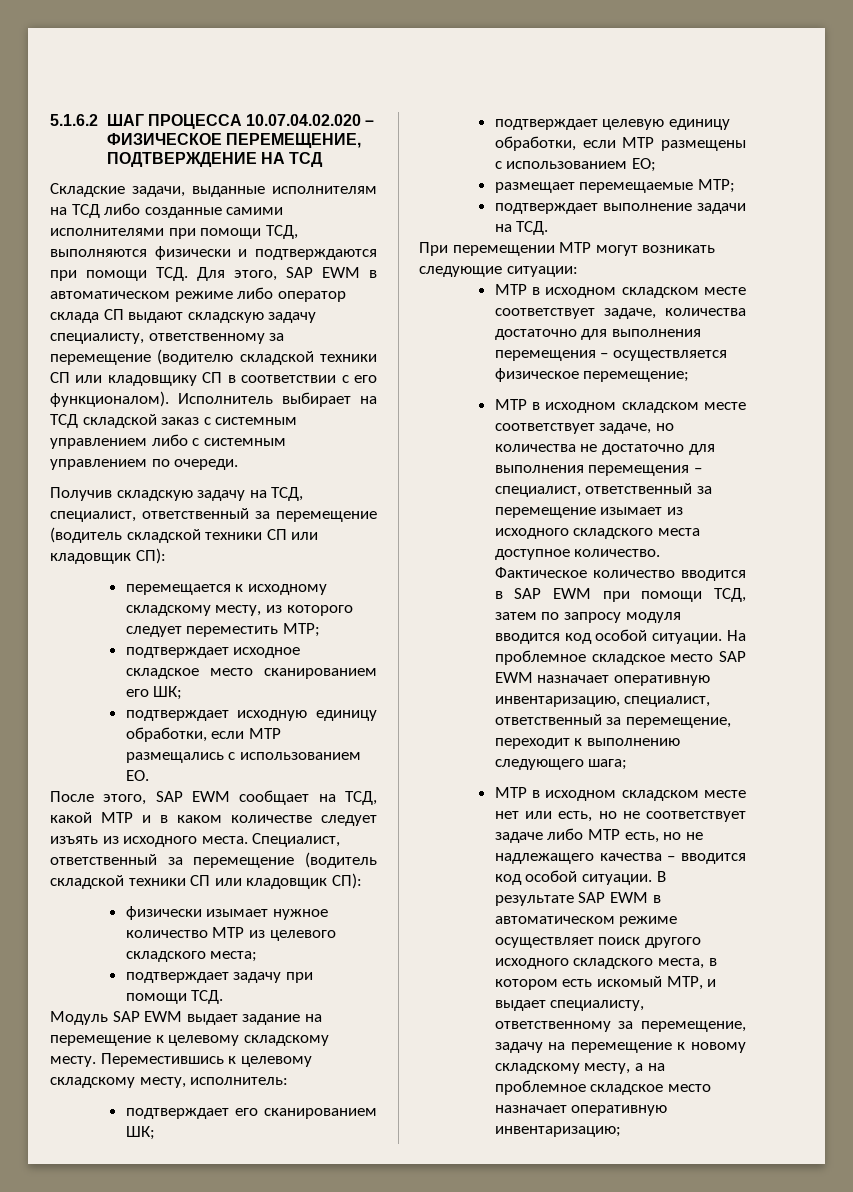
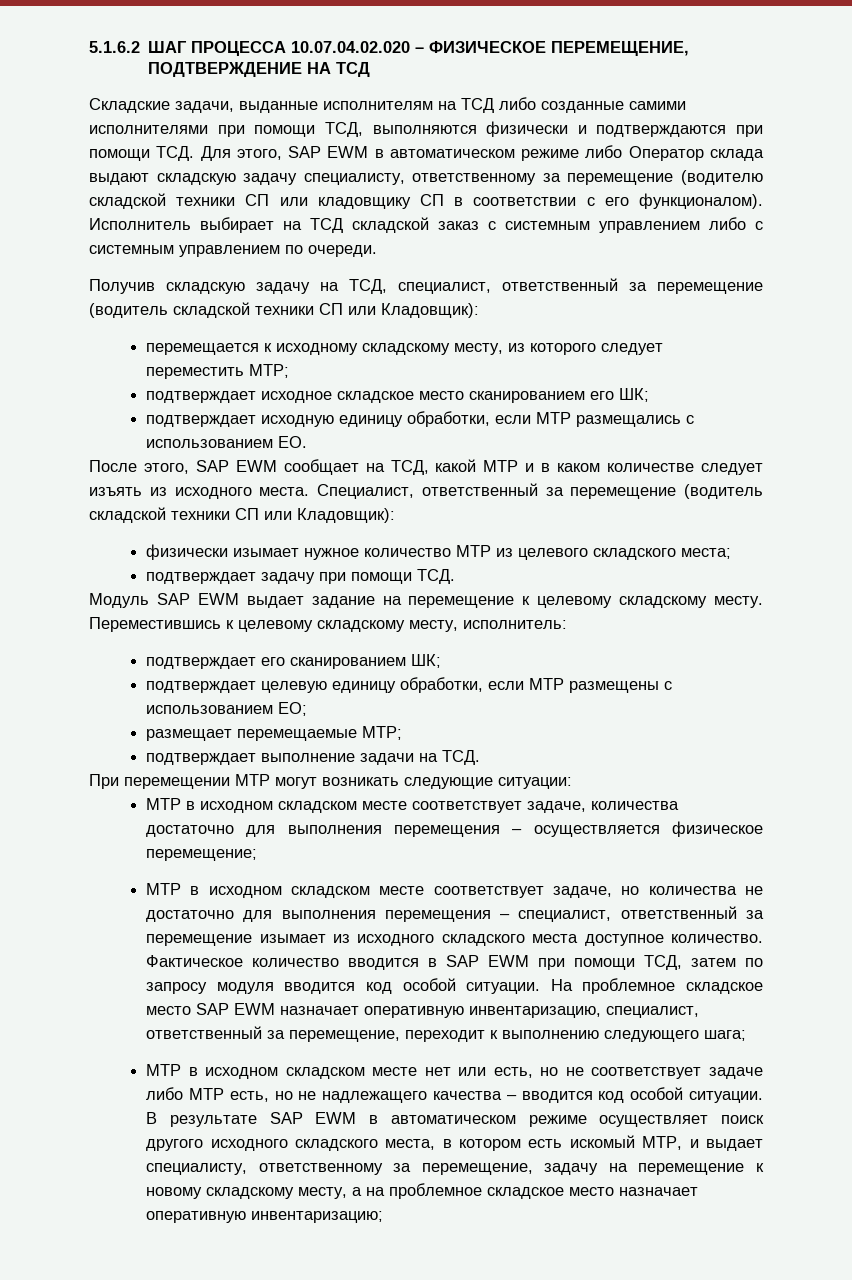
- Складские задачи, выданные исполнителям на ТСД либо созданные самими исполнителями при помощи ТСД, выполняются физически и подтверждаются при помощи ТСД. Для этого, SAP EWM в автоматическом режиме либо оператор склада СП выдают складскую задачу специалисту, ответственному за перемещение (водителю складской техники СП или кладовщику СП в соответствии с его функционалом).
+ Складские задачи, выданные исполнителям на ТСД либо созданные самими исполнителями при помощи ТСД, выполняются физически и подтверждаются при помощи ТСД. Для этого, SAP EWM в автоматическом режиме либо Оператор склада выдают складскую задачу специалисту, ответственному за перемещение (водителю складской техники СП или кладовщику СП в соответствии с его функционалом).
- Получив складскую задачу на ТСД, специалист, ответственный за перемещение (водитель складской техники СП или кладовщик СП):
+ Получив складскую задачу на ТСД, специалист, ответственный за перемещение (водитель складской техники СП или Кладовщик):
- Специалист, ответственный за перемещение (водитель складской техники СП или кладовщик СП):
+ Специалист, ответственный за перемещение (водитель складской техники СП или Кладовщик):

